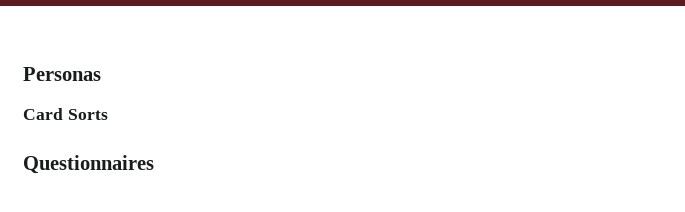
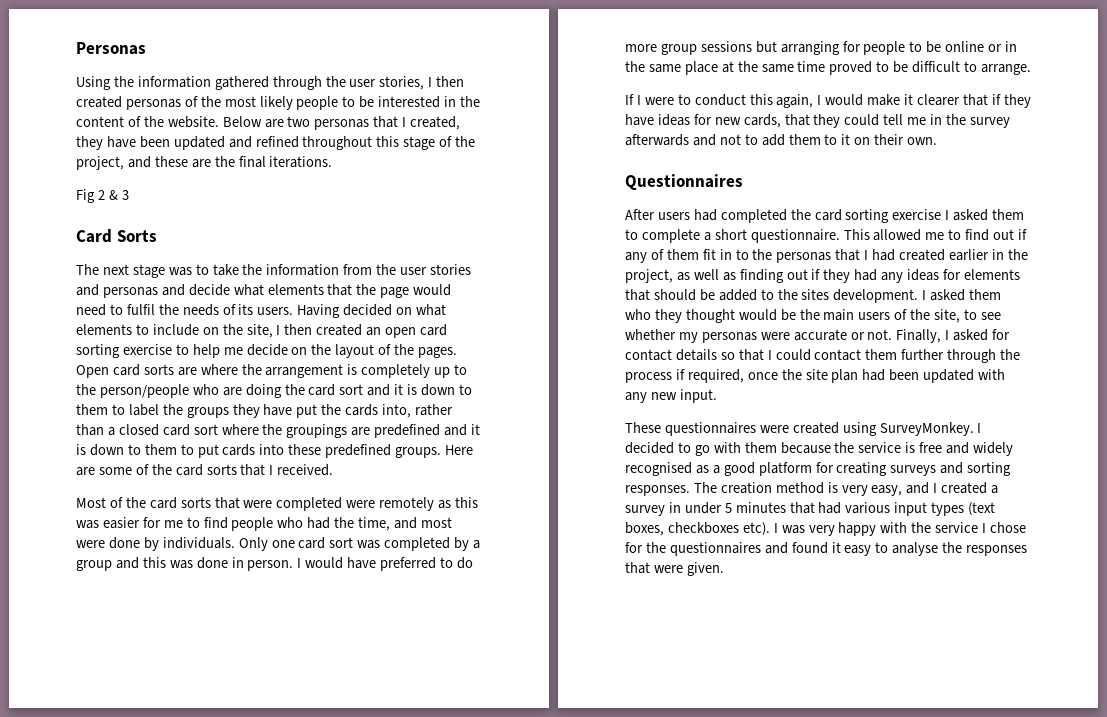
+ Using the information gathered through the user stories, I then created personas of the most likely people to be interested in the content of the website. Below are two personas that I created, they have been updated and refined throughout this stage of the project, and these are the final iterations.
+ Fig 2 & 3
  Card Sorts
+ The next stage was to take the information from the user stories and personas and decide what elements that the page would need to fulfil the needs of its users. Having decided on what elements to include on the site, I then created an open card sorting exercise to help me decide on the layout of the pages. Open card sorts are where the arrangement is completely up to the person/people who are doing the card sort and it is down to them to label the groups they have put the cards into, rather than a closed card sort where the groupings are predefined and it is down to them to put cards into these predefined groups. Here are some of the card sorts that I received.
+ Most of the card sorts that were completed were remotely as this was easier for me to find people who had the time, and most were done by individuals. Only one card sort was completed by a group and this was done in person. I would have preferred to do more group sessions but arranging for people to be online or in the same place at the same time proved to be difficult to arrange.
+ If I were to conduct this again, I would make it clearer that if they have ideas for new cards, that they could tell me in the survey afterwards and not to add them to it on their own.
  Questionnaires
+ After users had completed the card sorting exercise I asked them to complete a short questionnaire. This allowed me to find out if any of them fit in to the personas that I had created earlier in the project, as well as finding out if they had any ideas for elements that should be added to the sites development. I asked them who they thought would be the main users of the site, to see whether my personas were accurate or not. Finally, I asked for contact details so that I could contact them further through the process if required, once the site plan had been updated with any new input.
+ These questionnaires were created using SurveyMonkey. I decided to go with them because the service is free and widely recognised as a good platform for creating surveys and sorting responses. The creation method is very easy, and I created a survey in under 5 minutes that had various input types (text boxes, checkboxes etc). I was very happy with the service I chose for the questionnaires and found it easy to analyse the responses that were given.

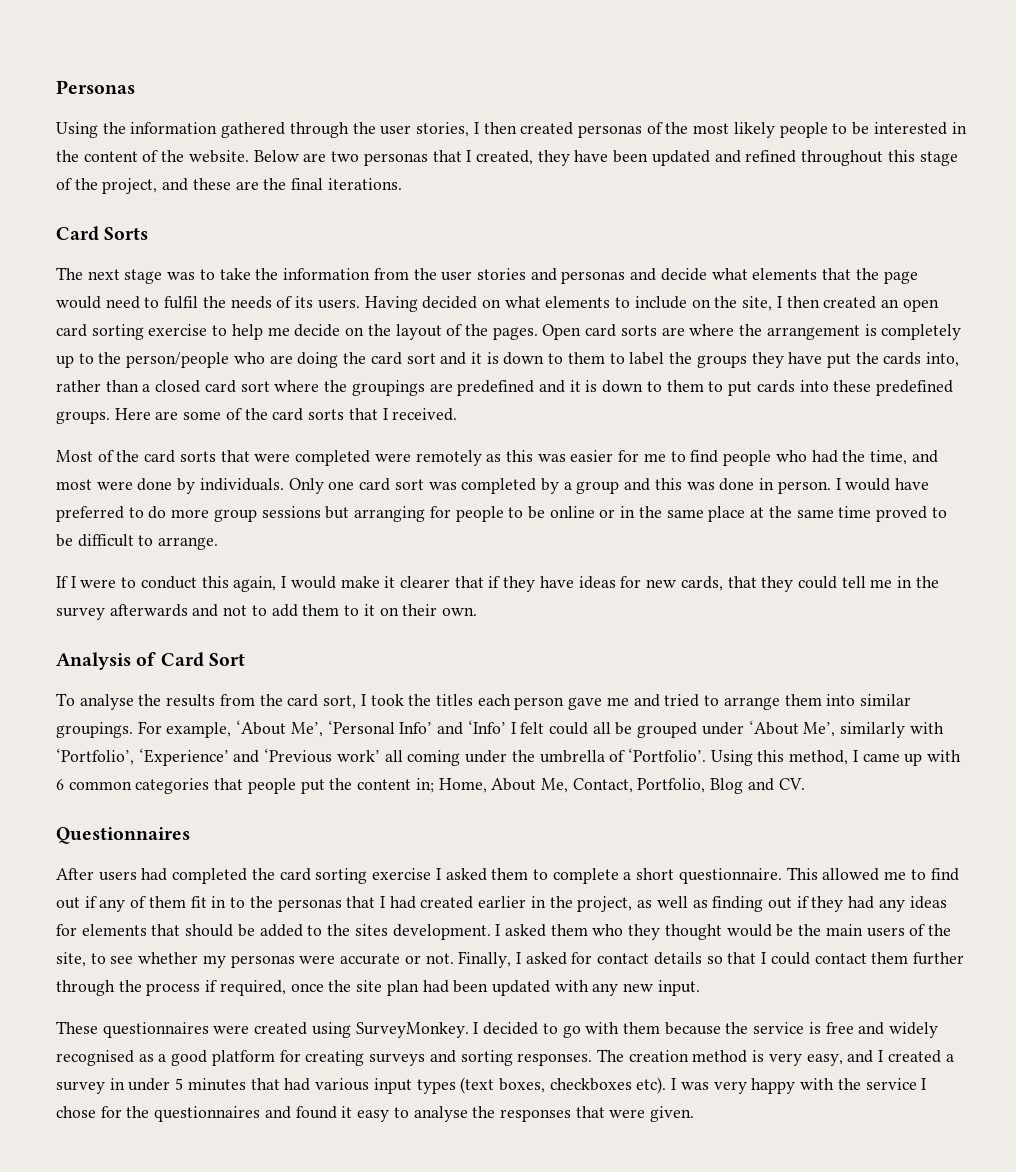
- Fig 2 & 3
+ Analysis of Card Sort
+ To analyse the results from the card sort, I took the titles each person gave me and tried to arrange them into similar groupings. For example, ‘About Me’, ‘Personal Info’ and ‘Info’ I felt could all be grouped under ‘About Me’, similarly with ‘Portfolio’, ‘Experience’ and ‘Previous work’ all coming under the umbrella of ‘Portfolio’. Using this method, I came up with 6 common categories that people put the content in; Home, About Me, Contact, Portfolio, Blog and CV.

